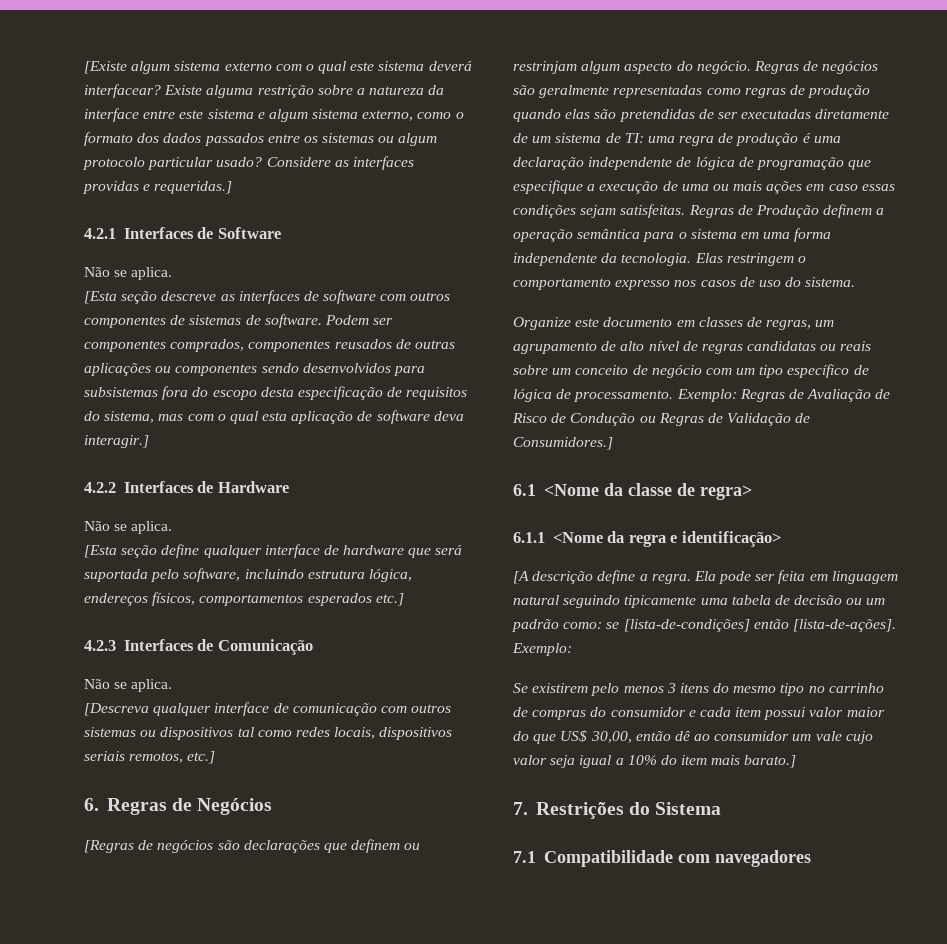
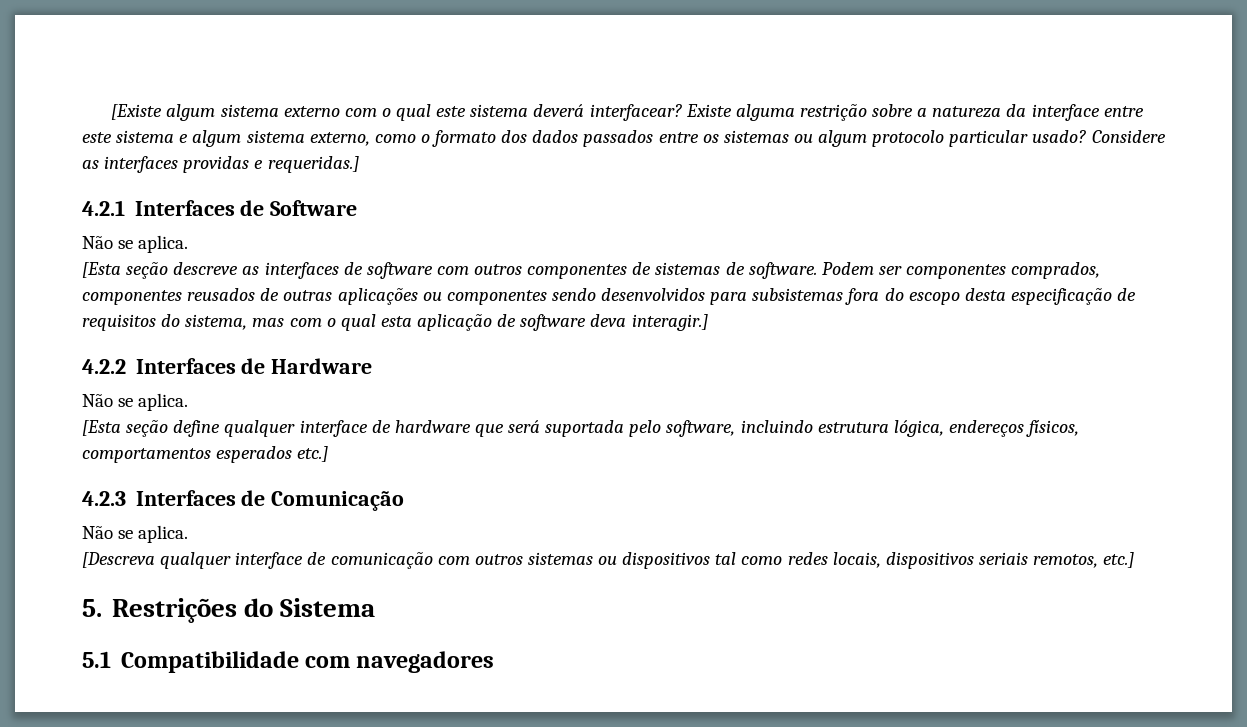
- 6. Regras de Negócios
- [Regras de negócios são declarações que definem ou restrinjam algum aspecto do negócio. Regras de negócios são geralmente representadas como regras de produção quando elas são pretendidas de ser executadas diretamente de um sistema de TI: uma regra de produção é uma declaração independente de lógica de programação que especifique a execução de uma ou mais ações em caso essas condições sejam satisfeitas. Regras de Produção definem a operação semântica para o sistema em uma forma independente da tecnologia. Elas restringem o comportamento expresso nos casos de uso do sistema.
- Organize este documento em classes de regras, um agrupamento de alto nível de regras candidatas ou reais sobre um conceito de negócio com um tipo específico de lógica de processamento. Exemplo: Regras de Avaliação de Risco de Condução ou Regras de Validação de Consumidores.]
- 6.1 <Nome da classe de regra>
- 6.1.1 <Nome da regra e identificação>
- [A descrição define a regra. Ela pode ser feita em linguagem natural seguindo tipicamente uma tabela de decisão ou um padrão como: se [lista-de-condições] então [lista-de-ações]. Exemplo:
- Se existirem pelo menos 3 itens do mesmo tipo no carrinho de compras do consumidor e cada item possui valor maior do que US$ 30,00, então dê ao consumidor um vale cujo valor seja igual a 10% do item mais barato.]
- 7. Restrições do Sistema
+ 5. Restrições do Sistema
- 7.1 Compatibilidade com navegadores
+ 5.1 Compatibilidade com navegadores

